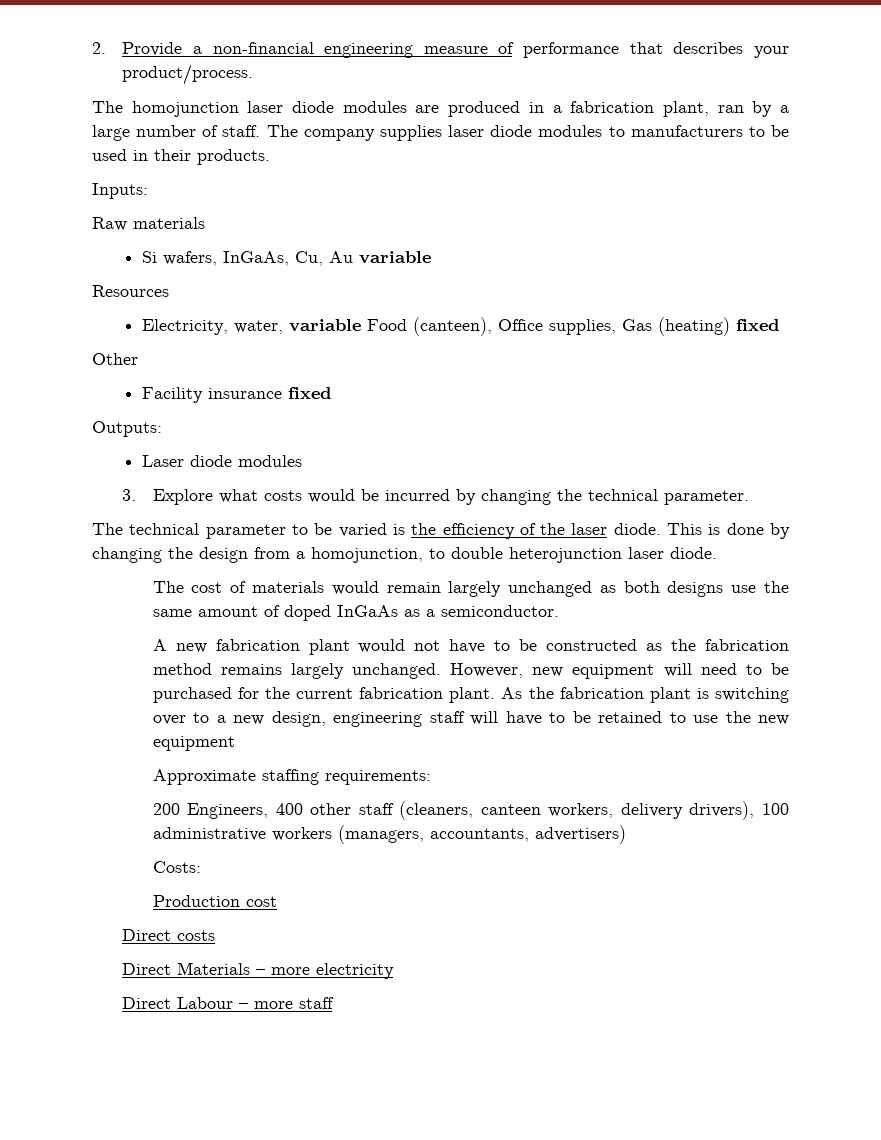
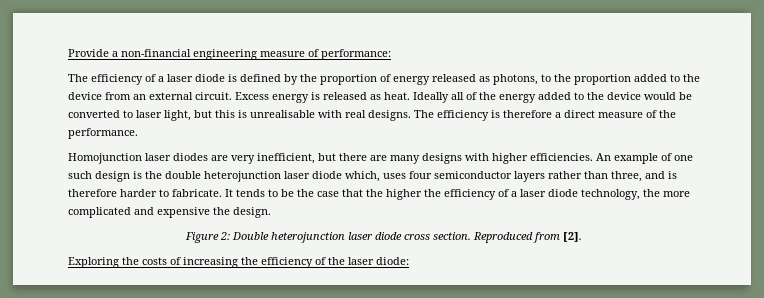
- 2. Provide a non-financial engineering measure of performance that describes your product/process.
- The homojunction laser diode modules are produced in a fabrication plant, ran by a large number of staff. The company supplies laser diode modules to manufacturers to be used in their products.
- Inputs:
- Raw materials
- Si wafers, InGaAs, Cu, Au variable
- Resources
- Electricity, water, variable Food (canteen), Office supplies, Gas (heating) fixed
- Other
- Facility insurance fixed
- Outputs:
- Laser diode modules
- 3. Explore what costs would be incurred by changing the technical parameter.
- The technical parameter to be varied is the efficiency of the laser diode. This is done by changing the design from a homojunction, to double heterojunction laser diode.
- The cost of materials would remain largely unchanged as both designs use the same amount of doped InGaAs as a semiconductor.
- A new fabrication plant would not have to be constructed as the fabrication method remains largely unchanged. However, new equipment will need to be purchased for the current fabrication plant. As the fabrication plant is switching over to a new design, engineering staff will have to be retained to use the new equipment
- Approximate staffing requirements:
- 200 Engineers, 400 other staff (cleaners, canteen workers, delivery drivers), 100 administrative workers (managers, accountants, advertisers)
- Costs:
- Production cost
- Direct costs
- Direct Materials – more electricity
- Direct Labour – more staff
+ Provide a non-financial engineering measure of performance:
+ The efficiency of a laser diode is defined by the proportion of energy released as photons, to the proportion added to the device from an external circuit. Excess energy is released as heat. Ideally all of the energy added to the device would be converted to laser light, but this is unrealisable with real designs. The efficiency is therefore a direct measure of the performance.
+ Homojunction laser diodes are very inefficient, but there are many designs with higher efficiencies. An example of one such design is the double heterojunction laser diode which, uses four semiconductor layers rather than three, and is therefore harder to fabricate. It tends to be the case that the higher the efficiency of a laser diode technology, the more complicated and expensive the design.
+ Figure 2: Double heterojunction laser diode cross section. Reproduced from [2].
+ Exploring the costs of increasing the efficiency of the laser diode:

